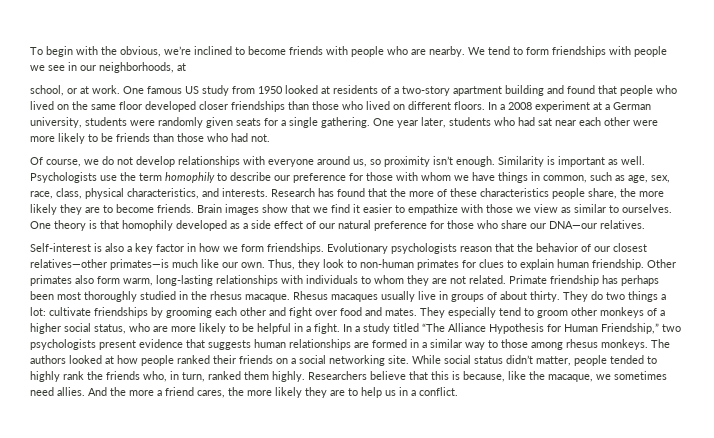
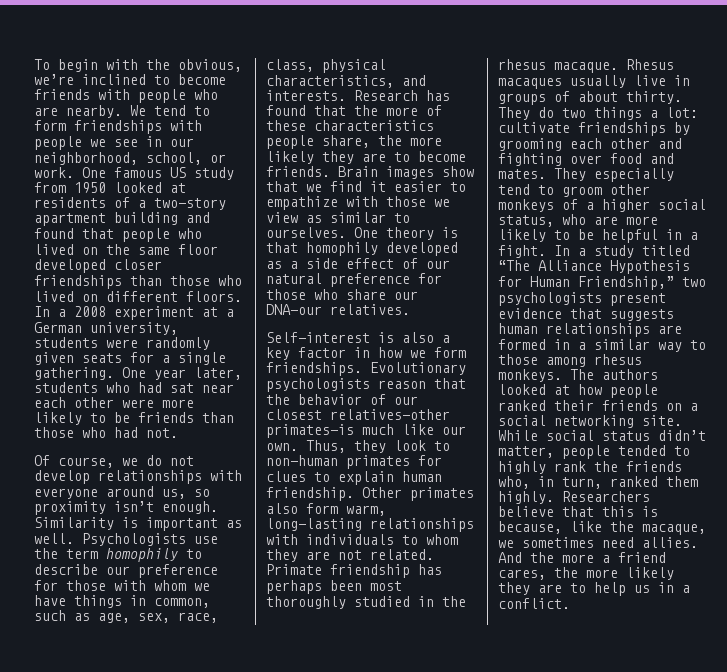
- We tend to form friendships with people we see in our neighborhoods, at
- school, or at work.
+ We tend to form friendships with people we see in our neighborhood, school, or work.
- They do two things a lot: cultivate friendships by grooming each other and fight over food and mates.
+ They do two things a lot: cultivate friendships by grooming each other and fighting over food and mates.

